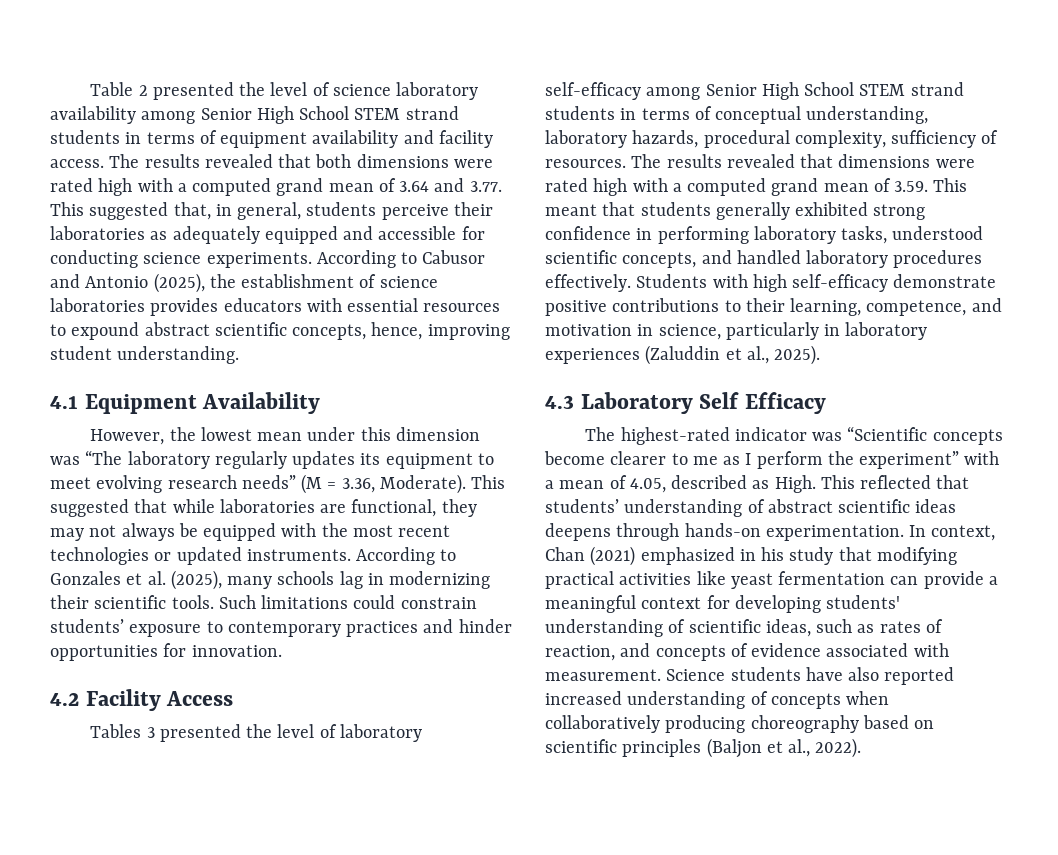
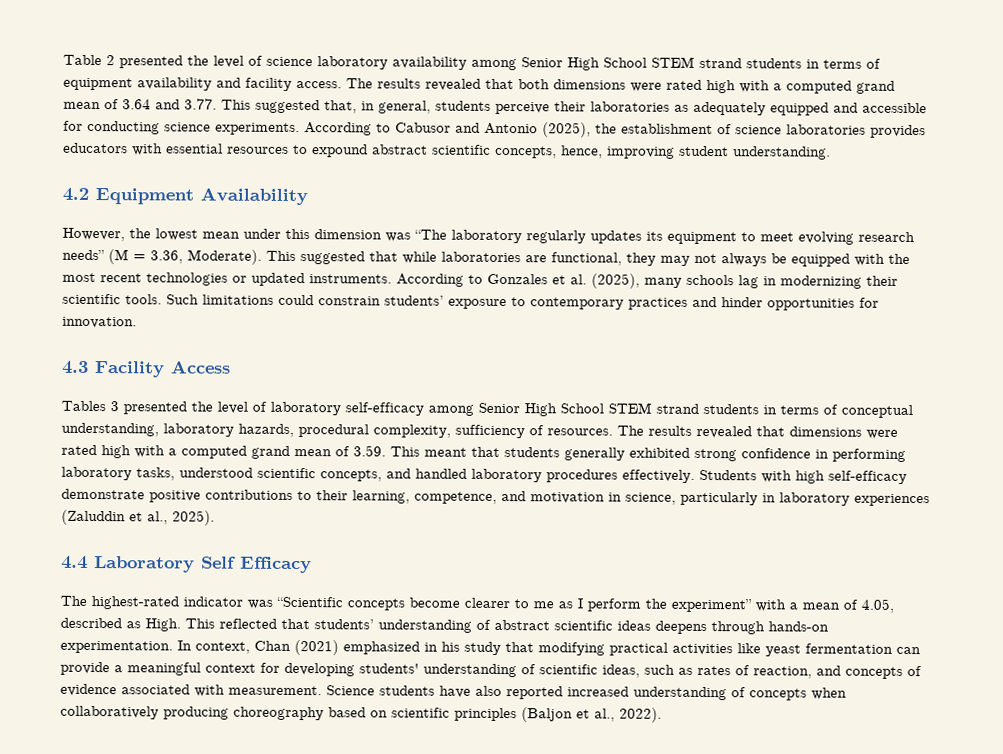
- 4.1 Equipment Availability
+ 4.2 Equipment Availability
- 4.2 Facility Access
+ 4.3 Facility Access
- 4.3 Laboratory Self Efficacy
+ 4.4 Laboratory Self Efficacy

